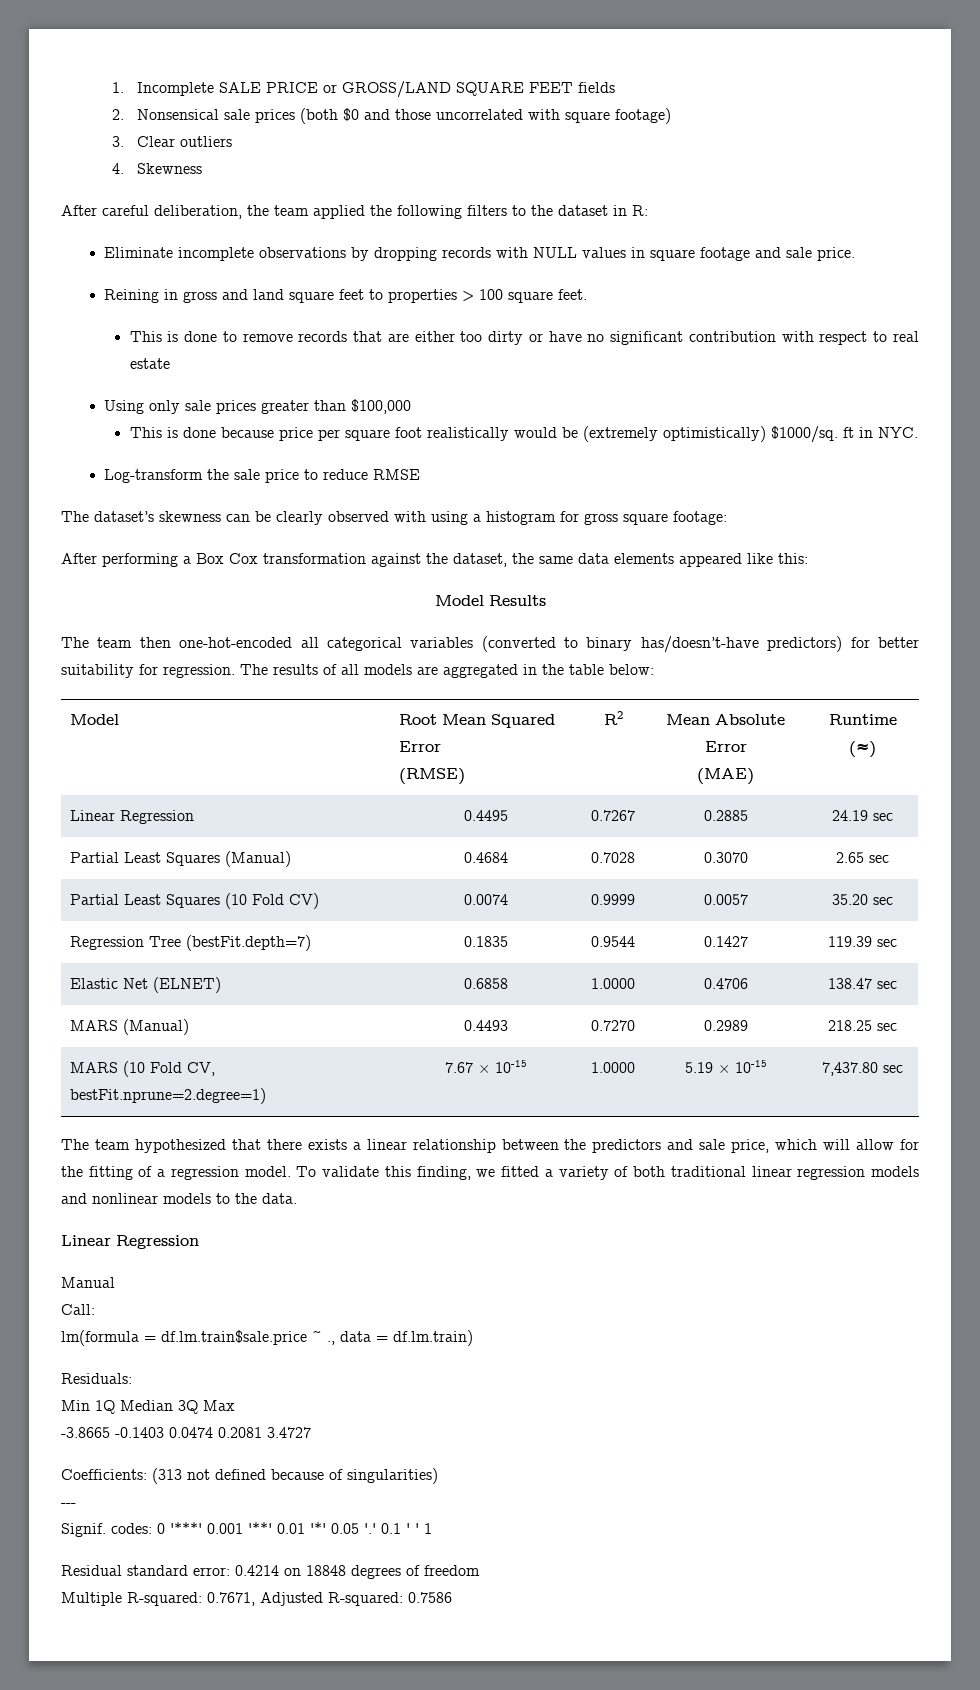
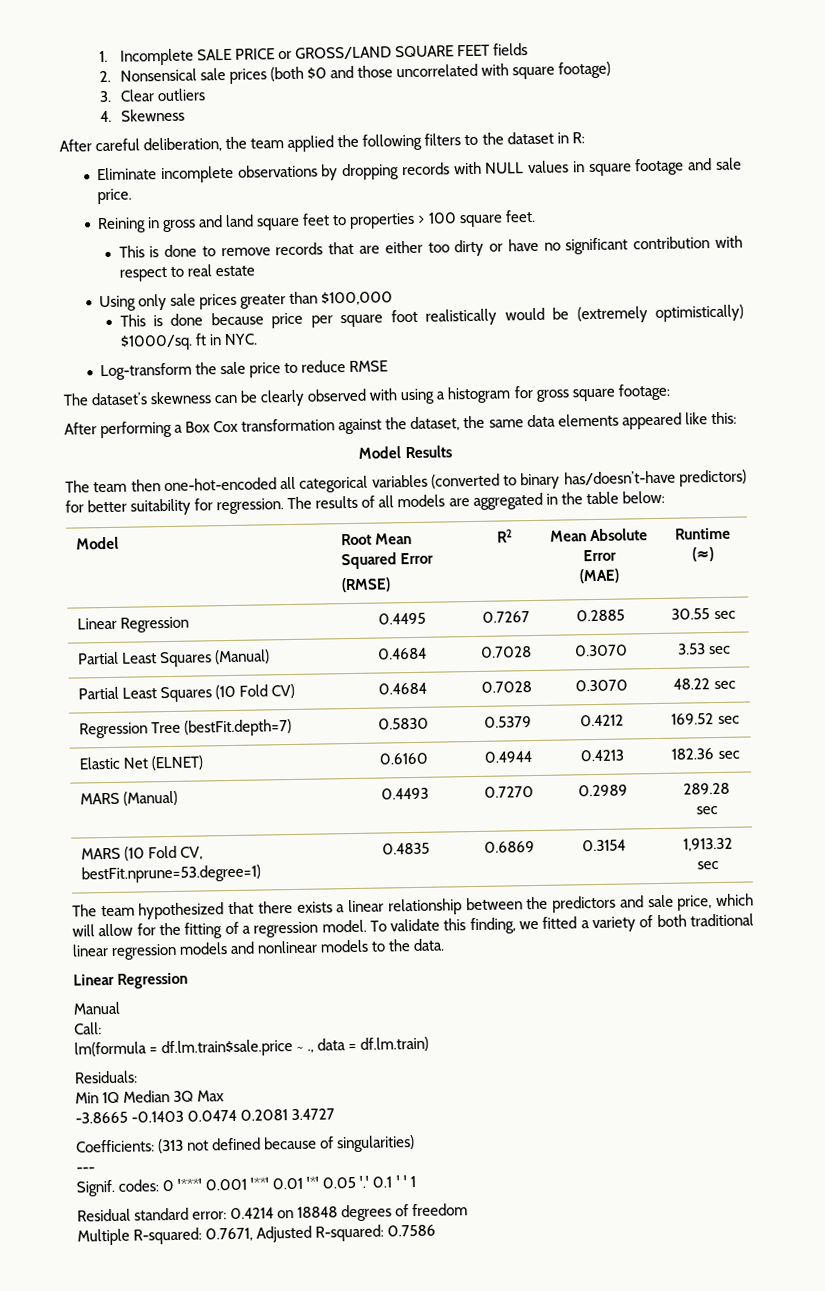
- Linear Regression | 0.4495 | 0.7267 | 0.2885 | 24.19 sec
+ Linear Regression | 0.4495 | 0.7267 | 0.2885 | 30.55 sec
- Partial Least Squares (Manual) | 0.4684 | 0.7028 | 0.3070 | 2.65 sec
+ Partial Least Squares (Manual) | 0.4684 | 0.7028 | 0.3070 | 3.53 sec
- Partial Least Squares (10 Fold CV) | 0.0074 | 0.9999 | 0.0057 | 35.20 sec
+ Partial Least Squares (10 Fold CV) | 0.4684 | 0.7028 | 0.3070 | 48.22 sec
- Regression Tree (bestFit.depth=7) | 0.1835 | 0.9544 | 0.1427 | 119.39 sec
+ Regression Tree (bestFit.depth=7) | 0.5830 | 0.5379 | 0.4212 | 169.52 sec
- Elastic Net (ELNET) | 0.6858 | 1.0000 | 0.4706 | 138.47 sec
+ Elastic Net (ELNET) | 0.6160 | 0.4944 | 0.4213 | 182.36 sec
- MARS (Manual) | 0.4493 | 0.7270 | 0.2989 | 218.25 sec
+ MARS (Manual) | 0.4493 | 0.7270 | 0.2989 | 289.28 sec
- MARS (10 Fold CV, bestFit.nprune=2.degree=1) | 7.67 × 10-15 | 1.0000 | 5.19 × 10-15 | 7,437.80 sec
+ MARS (10 Fold CV, bestFit.nprune=53.degree=1) | 0.4835 | 0.6869 | 0.3154 | 1,913.32 sec

